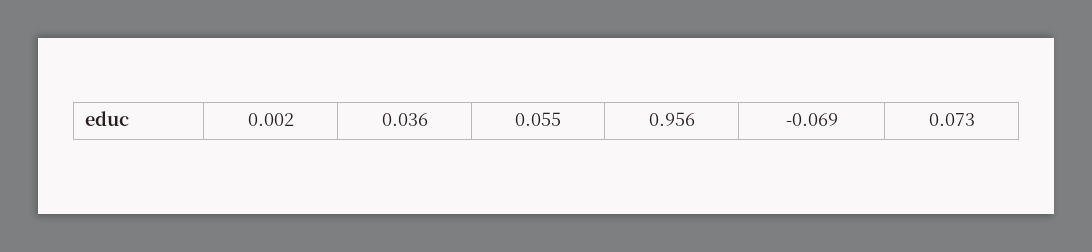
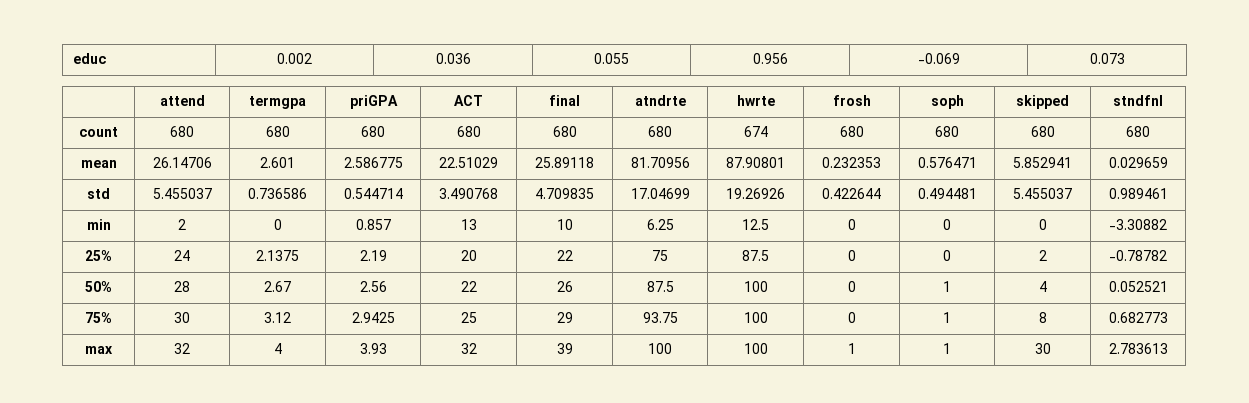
+ | attend | termgpa | priGPA | ACT | final | atndrte | hwrte | frosh | soph | skipped | stndfnl
+ count | 680 | 680 | 680 | 680 | 680 | 680 | 674 | 680 | 680 | 680 | 680
+ mean | 26.14706 | 2.601 | 2.586775 | 22.51029 | 25.89118 | 81.70956 | 87.90801 | 0.232353 | 0.576471 | 5.852941 | 0.029659
+ std | 5.455037 | 0.736586 | 0.544714 | 3.490768 | 4.709835 | 17.04699 | 19.26926 | 0.422644 | 0.494481 | 5.455037 | 0.989461
+ min | 2 | 0 | 0.857 | 13 | 10 | 6.25 | 12.5 | 0 | 0 | 0 | -3.30882
+ 25% | 24 | 2.1375 | 2.19 | 20 | 22 | 75 | 87.5 | 0 | 0 | 2 | -0.78782
+ 50% | 28 | 2.67 | 2.56 | 22 | 26 | 87.5 | 100 | 0 | 1 | 4 | 0.052521
+ 75% | 30 | 3.12 | 2.9425 | 25 | 29 | 93.75 | 100 | 0 | 1 | 8 | 0.682773
+ max | 32 | 4 | 3.93 | 32 | 39 | 100 | 100 | 1 | 1 | 30 | 2.783613

